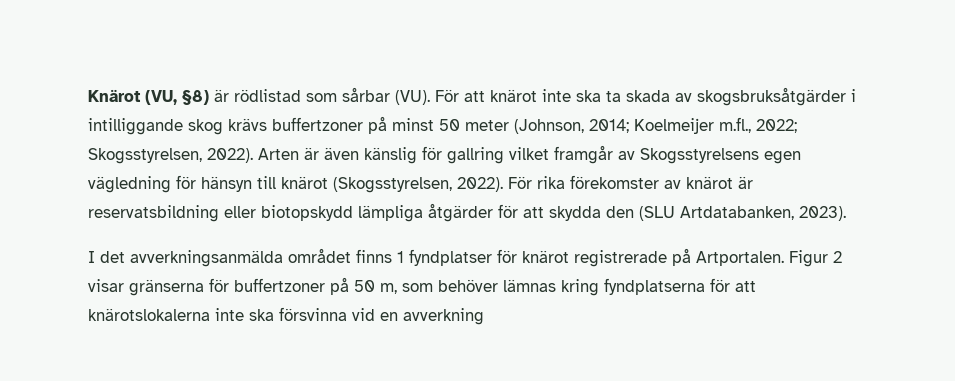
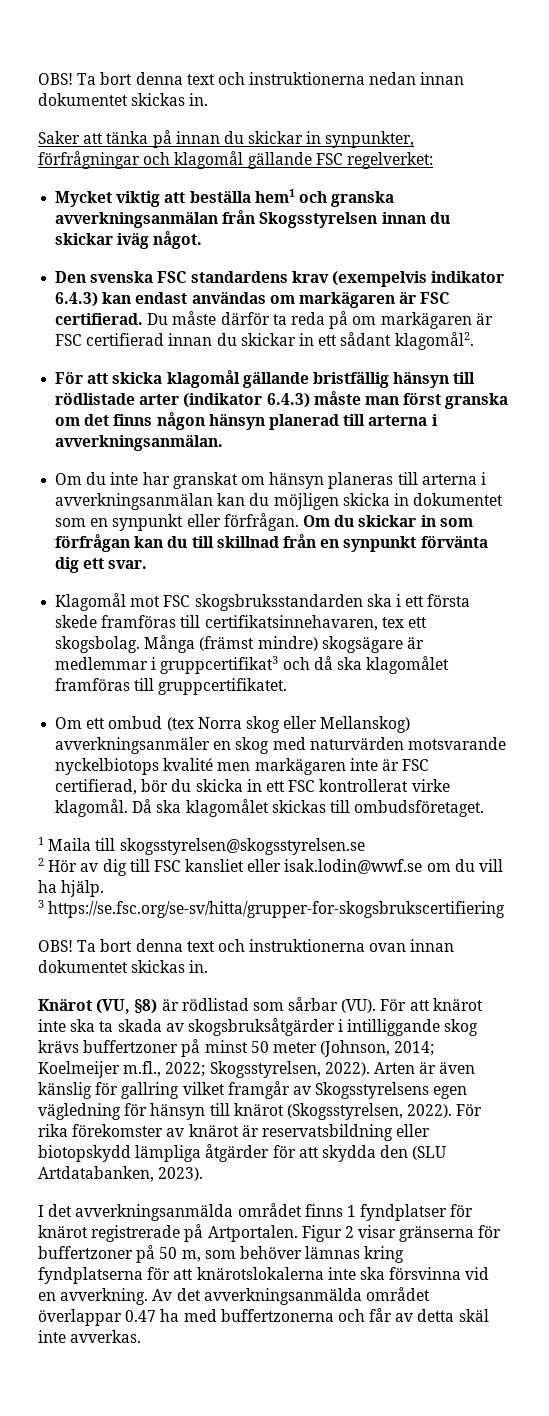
+ OBS! Ta bort denna text och instruktionerna nedan innan dokumentet skickas in.
+ Saker att tänka på innan du skickar in synpunkter, förfrågningar och klagomål gällande FSC regelverket:
+ Mycket viktig att beställa hem1 och granska avverkningsanmälan från Skogsstyrelsen innan du skickar iväg något.
+ Den svenska FSC standardens krav (exempelvis indikator 6.4.3) kan endast användas om markägaren är FSC certifierad. Du måste därför ta reda på om markägaren är FSC certifierad innan du skickar in ett sådant klagomål2.
+ För att skicka klagomål gällande bristfällig hänsyn till rödlistade arter (indikator 6.4.3) måste man först granska om det finns någon hänsyn planerad till arterna i avverkningsanmälan.
+ Om du inte har granskat om hänsyn planeras till arterna i avverkningsanmälan kan du möjligen skicka in dokumentet som en synpunkt eller förfrågan. Om du skickar in som förfrågan kan du till skillnad från en synpunkt förvänta dig ett svar.
+ Klagomål mot FSC skogsbruksstandarden ska i ett första skede framföras till certifikatsinnehavaren, tex ett skogsbolag. Många (främst mindre) skogsägare är medlemmar i gruppcertifikat3 och då ska klagomålet framföras till gruppcertifikatet.
+ Om ett ombud (tex Norra skog eller Mellanskog) avverkningsanmäler en skog med naturvärden motsvarande nyckelbiotops kvalité men markägaren inte är FSC certifierad, bör du skicka in ett FSC kontrollerat virke klagomål. Då ska klagomålet skickas till ombudsföretaget.
+ 1 Maila till skogsstyrelsen@skogsstyrelsen.se
+ 2 Hör av dig till FSC kansliet eller isak.lodin@wwf.se om du vill ha hjälp.
+ 3 https://se.fsc.org/se-sv/hitta/grupper-for-skogsbrukscertifiering
+ OBS! Ta bort denna text och instruktionerna ovan innan dokumentet skickas in.
- Figur 2 visar gränserna för buffertzoner på 50 m, som behöver lämnas kring fyndplatserna för att knärotslokalerna inte ska försvinna vid en avverkning
+ Figur 2 visar gränserna för buffertzoner på 50 m, som behöver lämnas kring fyndplatserna för att knärotslokalerna inte ska försvinna vid en avverkning. Av det avverkningsanmälda området överlappar 0.47 ha med buffertzonerna och får av detta skäl inte avverkas.

